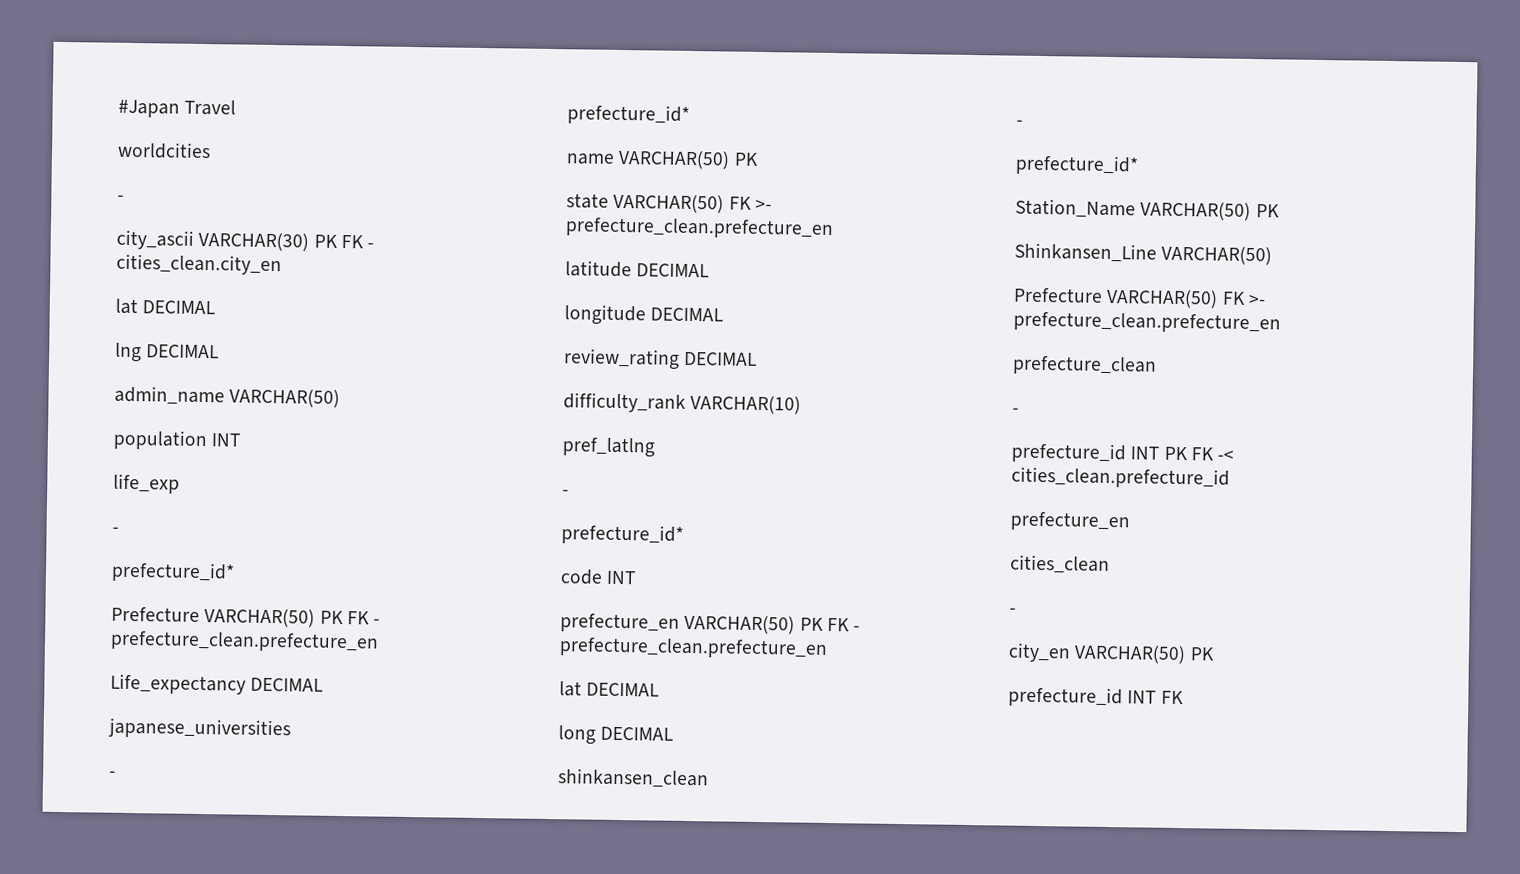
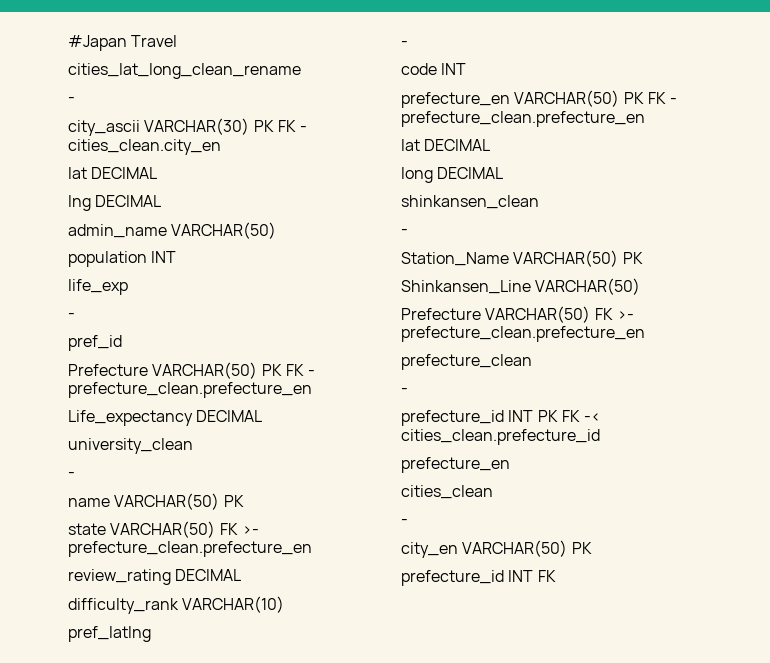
- worldcities
+ cities_lat_long_clean_rename
  life_exp
  -
- prefecture_id*
+ pref_id
- japanese_universities
+ university_clean
  -
- prefecture_id*
- latitude DECIMAL
- longitude DECIMAL
  pref_latlng
  -
- prefecture_id*
  shinkansen_clean
  -
- prefecture_id*

